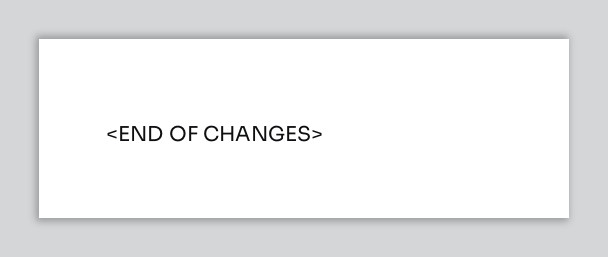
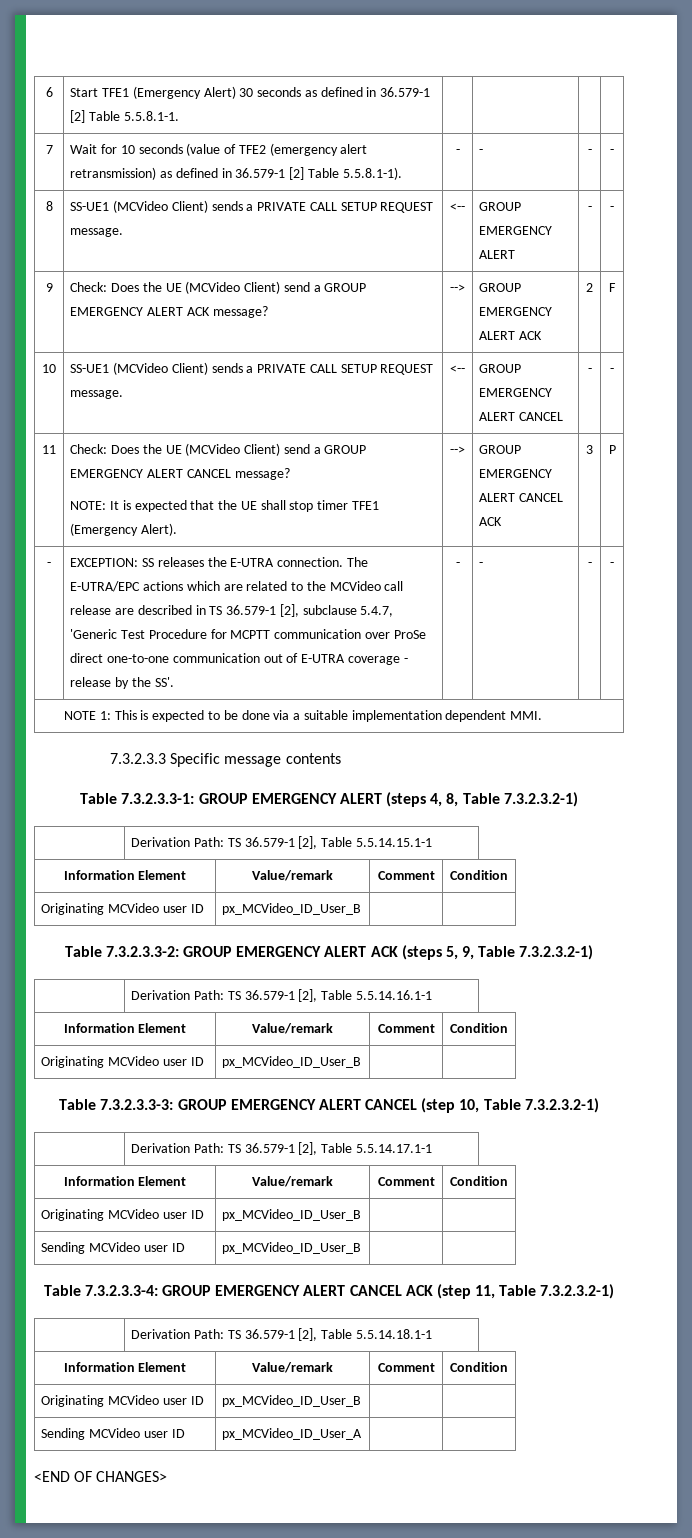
+ 6 | Start TFE1 (Emergency Alert) 30 seconds as defined in 36.579-1 [2] Table 5.5.8.1-1. | | | |
+ 7 | Wait for 10 seconds (value of TFE2 (emergency alert retransmission) as defined in 36.579-1 [2] Table 5.5.8.1-1). | - | - | - | -
+ 8 | SS-UE1 (MCVideo Client) sends a PRIVATE CALL SETUP REQUEST message. | <-- | GROUP EMERGENCY ALERT | - | -
+ 9 | Check: Does the UE (MCVideo Client) send a GROUP EMERGENCY ALERT ACK message? | --> | GROUP EMERGENCY ALERT ACK | 2 | F
+ 10 | SS-UE1 (MCVideo Client) sends a PRIVATE CALL SETUP REQUEST message. | <-- | GROUP EMERGENCY ALERT CANCEL | - | -
+ 11 | Check: Does the UE (MCVideo Client) send a GROUP EMERGENCY ALERT CANCEL message?
+ NOTE: It is expected that the UE shall stop timer TFE1 (Emergency Alert). | --> | GROUP EMERGENCY ALERT CANCEL ACK | 3 | P
+ - | EXCEPTION: SS releases the E-UTRA connection. The E-UTRA/EPC actions which are related to the MCVideo call release are described in TS 36.579-1 [2], subclause 5.4.7, 'Generic Test Procedure for MCPTT communication over ProSe direct one-to-one communication out of E-UTRA coverage - release by the SS'. | - | - | - | -
+ NOTE 1: This is expected to be done via a suitable implementation dependent MMI.
+ 7.3.2.3.3 Specific message contents
+ Table 7.3.2.3.3-1: GROUP EMERGENCY ALERT (steps 4, 8, Table 7.3.2.3.2-1)
+ | Derivation Path: TS 36.579-1 [2], Table 5.5.14.15.1-1
+ Information Element | Value/remark | Comment | Condition
+ Originating MCVideo user ID | px_MCVideo_ID_User_B | |
+ Table 7.3.2.3.3-2: GROUP EMERGENCY ALERT ACK (steps 5, 9, Table 7.3.2.3.2-1)
+ | Derivation Path: TS 36.579-1 [2], Table 5.5.14.16.1-1
+ Information Element | Value/remark | Comment | Condition
+ Originating MCVideo user ID | px_MCVideo_ID_User_B | |
+ Table 7.3.2.3.3-3: GROUP EMERGENCY ALERT CANCEL (step 10, Table 7.3.2.3.2-1)
+ | Derivation Path: TS 36.579-1 [2], Table 5.5.14.17.1-1
+ Information Element | Value/remark | Comment | Condition
+ Originating MCVideo user ID | px_MCVideo_ID_User_B | |
+ Sending MCVideo user ID | px_MCVideo_ID_User_B | |
+ Table 7.3.2.3.3-4: GROUP EMERGENCY ALERT CANCEL ACK (step 11, Table 7.3.2.3.2-1)
+ | Derivation Path: TS 36.579-1 [2], Table 5.5.14.18.1-1
+ Information Element | Value/remark | Comment | Condition
+ Originating MCVideo user ID | px_MCVideo_ID_User_B | |
+ Sending MCVideo user ID | px_MCVideo_ID_User_A | |

